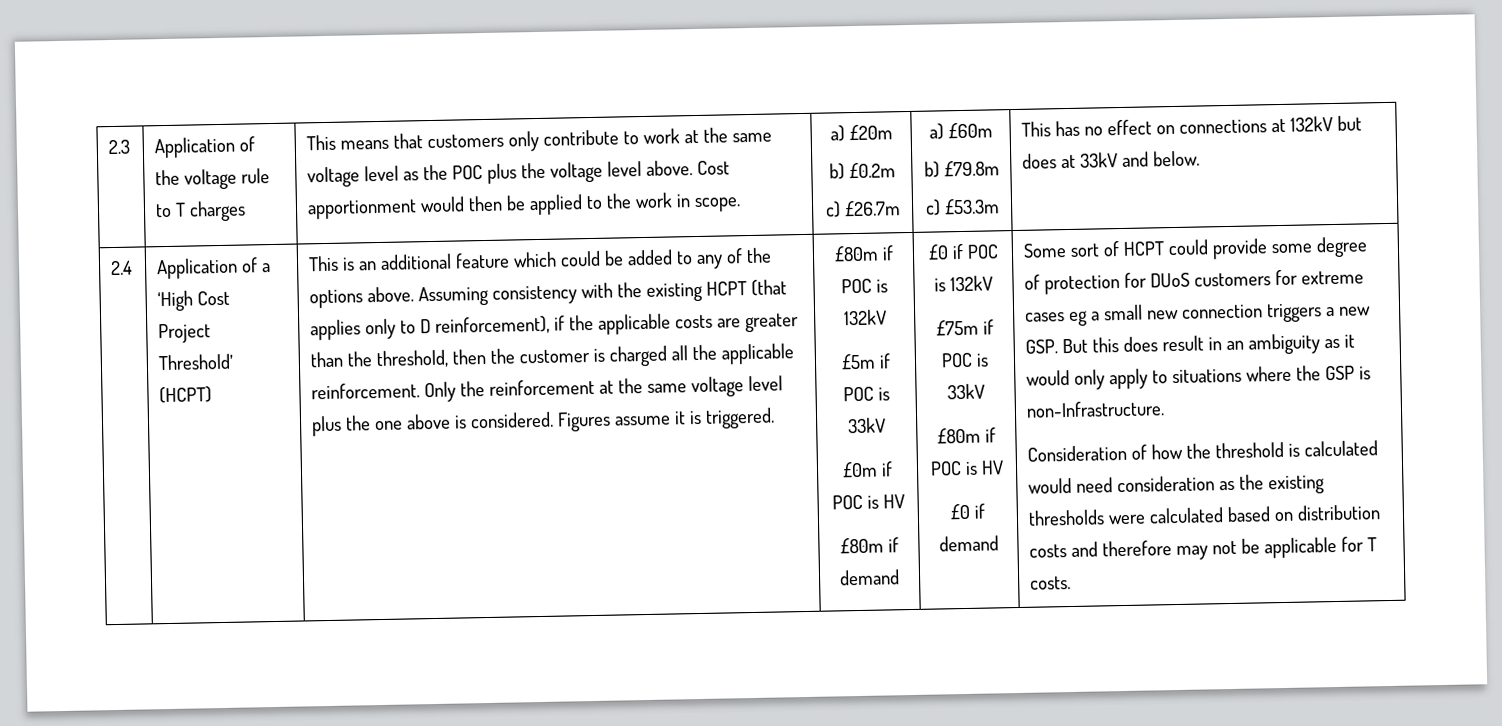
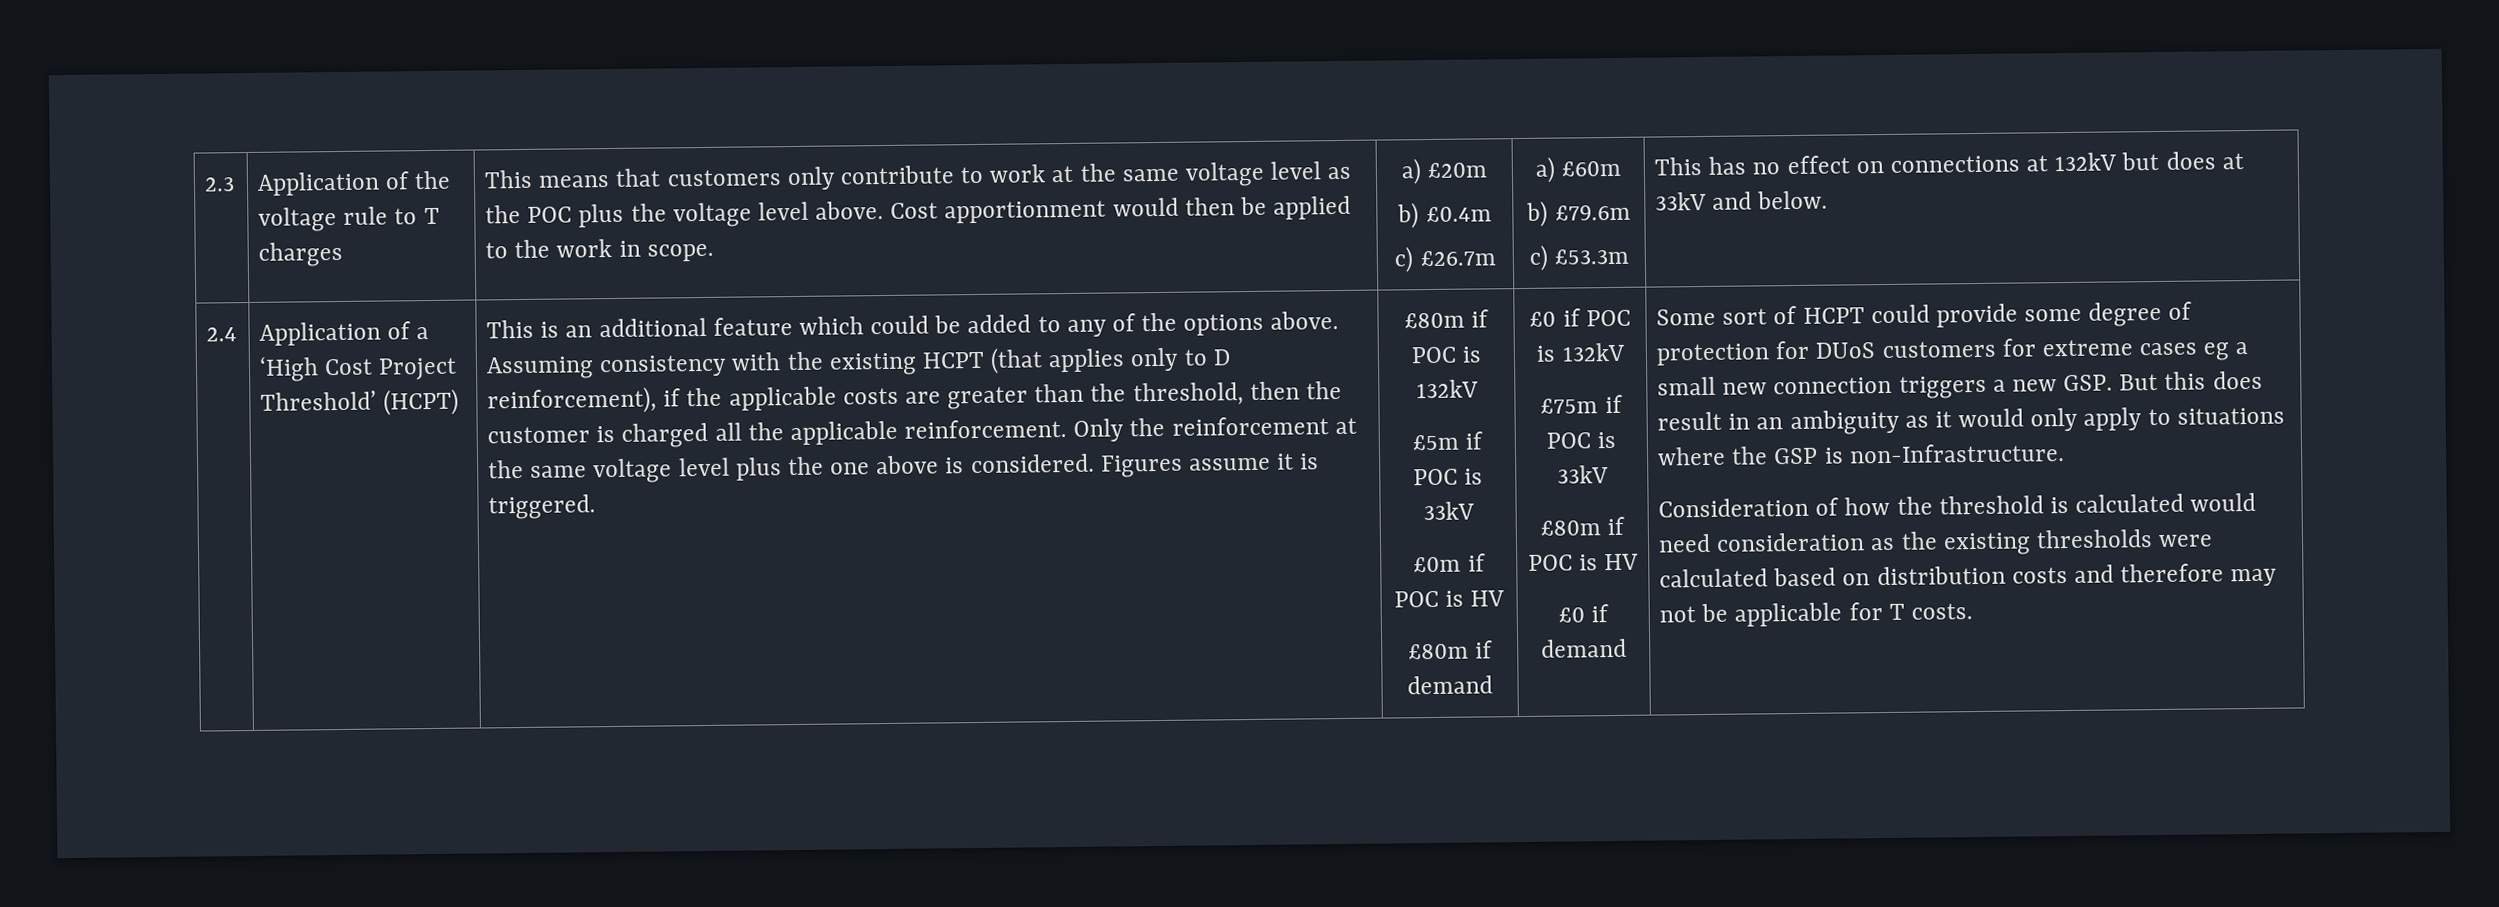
- b) £0.2m
+ b) £0.4m
- b) £79.8m
+ b) £79.6m

